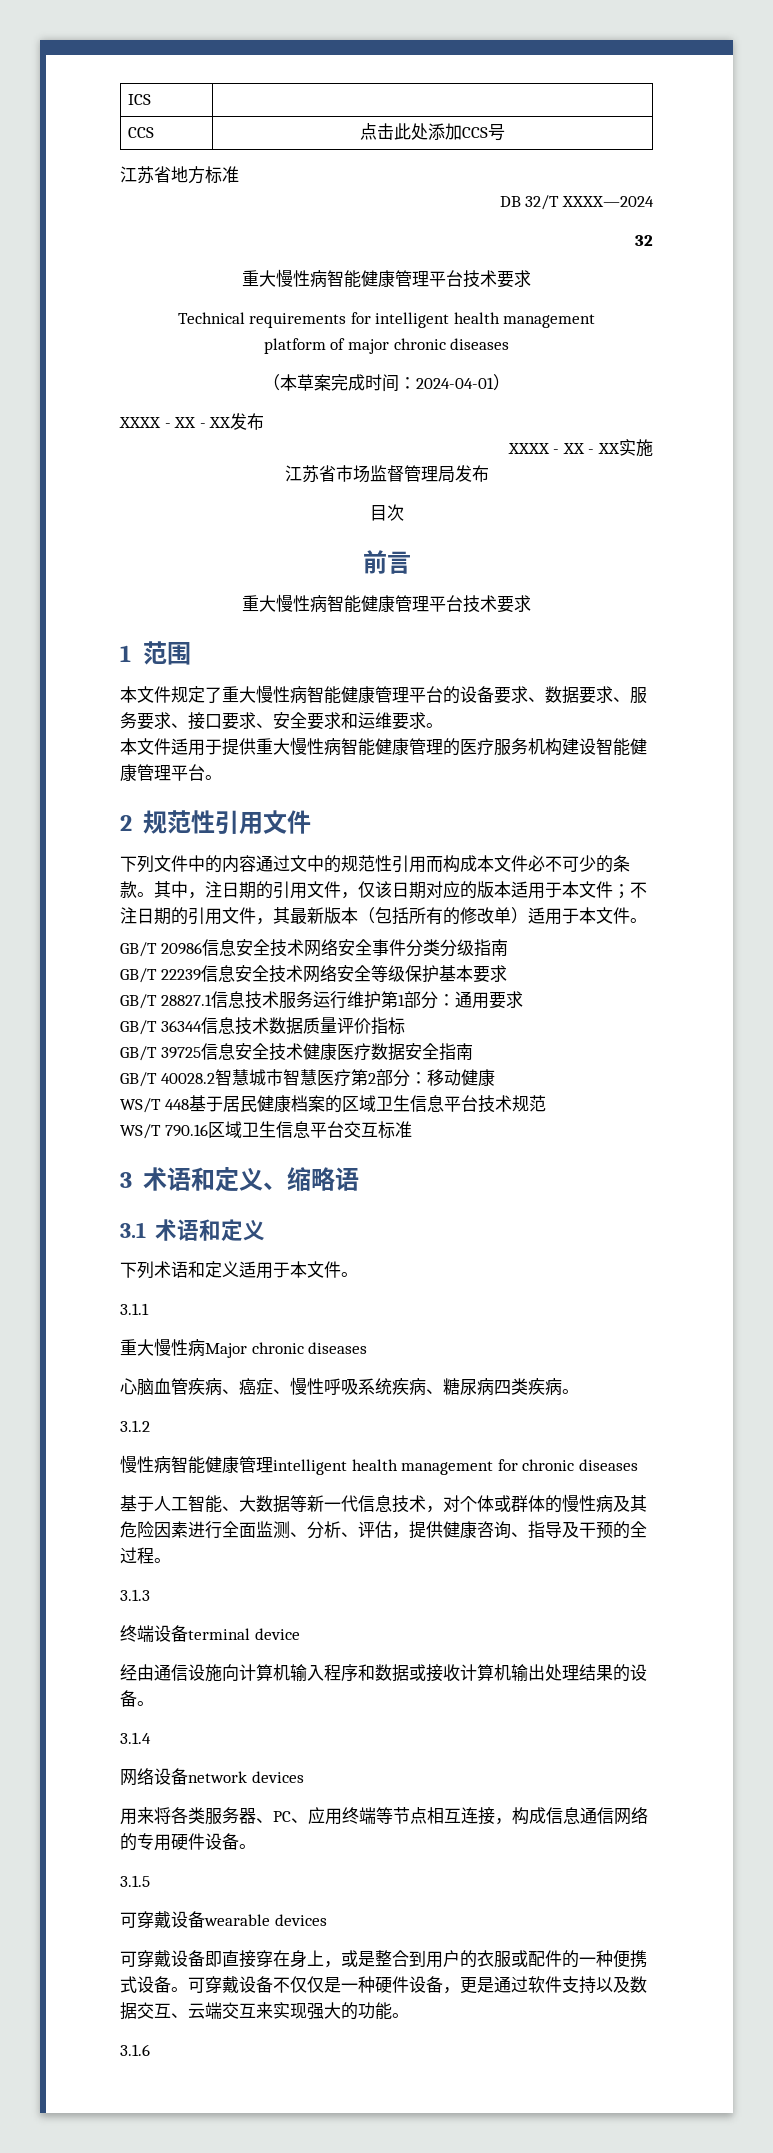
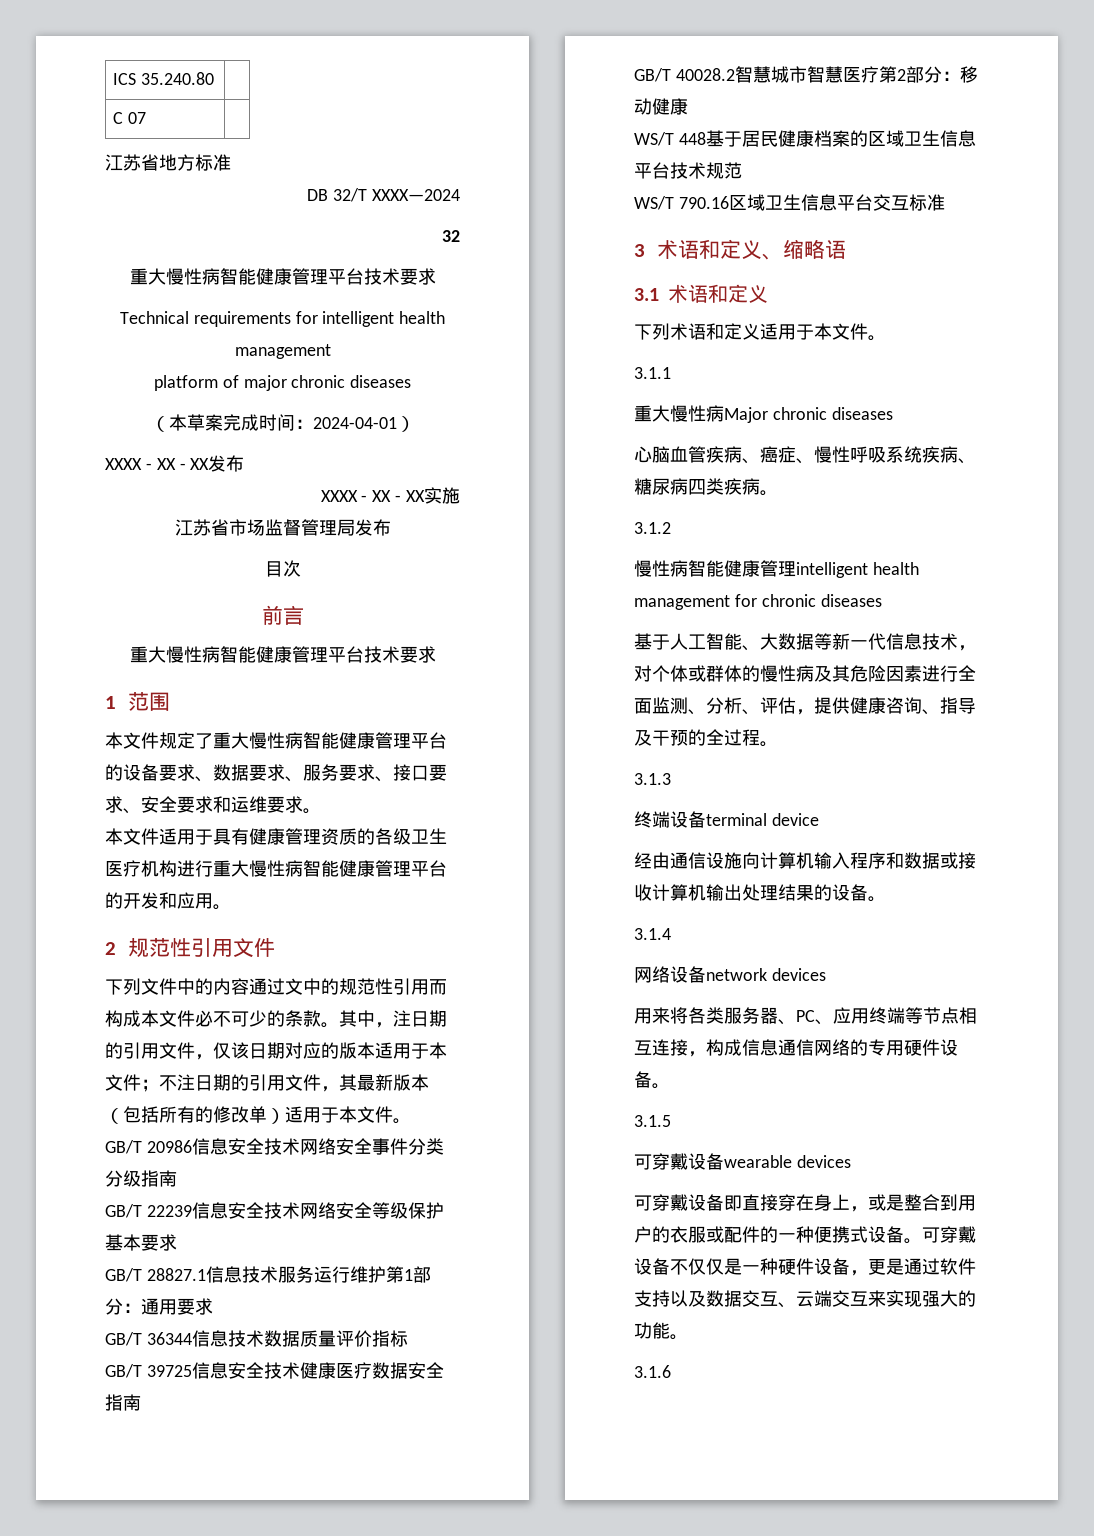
- ICS |
- CCS | 点击此处添加CCS号
+ ICS 35.240.80 |
+ C 07 |
- 本文件适用于提供重大慢性病智能健康管理的医疗服务机构建设智能健康管理平台。
+ 本文件适用于具有健康管理资质的各级卫生医疗机构进行重大慢性病智能健康管理平台的开发和应用。

